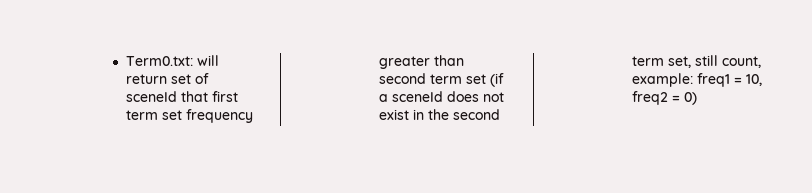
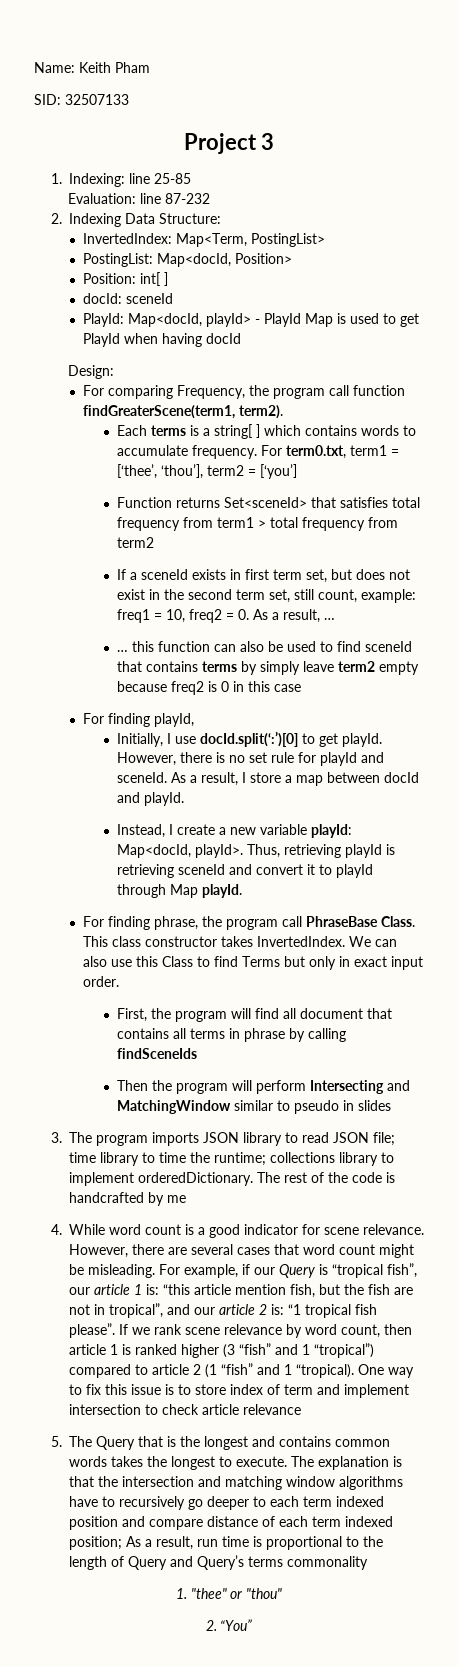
- Term0.txt: will return set of sceneId that first term set frequency greater than second term set (if a sceneId does not exist in the second term set, still count, example: freq1 = 10, freq2 = 0)
+ Name: Keith Pham
+ SID: 32507133
+ Project 3
+ 1. Indexing: line 25-85
+ Evaluation: line 87-232
+ 2. Indexing Data Structure:
+ InvertedIndex: Map<Term, PostingList>
+ PostingList: Map<docId, Position>
+ Position: int[ ]
+ docId: sceneId
+ PlayId: Map<docId, playId> - PlayId Map is used to get PlayId when having docId
+ Design:
+ For comparing Frequency, the program call function findGreaterScene(term1, term2).
+ Each terms is a string[ ] which contains words to accumulate frequency. For term0.txt, term1 = [‘thee’, ‘thou’], term2 = [‘you’]
+ Function returns Set<sceneId> that satisfies total frequency from term1 > total frequency from term2
+ If a sceneId exists in first term set, but does not exist in the second term set, still count, example: freq1 = 10, freq2 = 0. As a result, …
+ … this function can also be used to find sceneId that contains terms by simply leave term2 empty because freq2 is 0 in this case
+ For finding playId,
+ Initially, I use docId.split(‘:’)[0] to get playId. However, there is no set rule for playId and sceneId. As a result, I store a map between docId and playId.
+ Instead, I create a new variable playId: Map<docId, playId>. Thus, retrieving playId is retrieving sceneId and convert it to playId through Map playId.
+ For finding phrase, the program call PhraseBase Class. This class constructor takes InvertedIndex. We can also use this Class to find Terms but only in exact input order.
+ First, the program will find all document that contains all terms in phrase by calling findSceneIds
+ Then the program will perform Intersecting and MatchingWindow similar to pseudo in slides
+ 3. The program imports JSON library to read JSON file; time library to time the runtime; collections library to implement orderedDictionary. The rest of the code is handcrafted by me
+ 4. While word count is a good indicator for scene relevance. However, there are several cases that word count might be misleading. For example, if our Query is “tropical fish”, our article 1 is: “this article mention fish, but the fish are not in tropical”, and our article 2 is: “1 tropical fish please”. If we rank scene relevance by word count, then article 1 is ranked higher (3 “fish” and 1 “tropical”) compared to article 2 (1 “fish” and 1 “tropical). One way to fix this issue is to store index of term and implement intersection to check article relevance
+ 5. The Query that is the longest and contains common words takes the longest to execute. The explanation is that the intersection and matching window algorithms have to recursively go deeper to each term indexed position and compare distance of each term indexed position; As a result, run time is proportional to the length of Query and Query’s terms commonality
+ 1. "thee" or "thou"
+ 2. “You”

